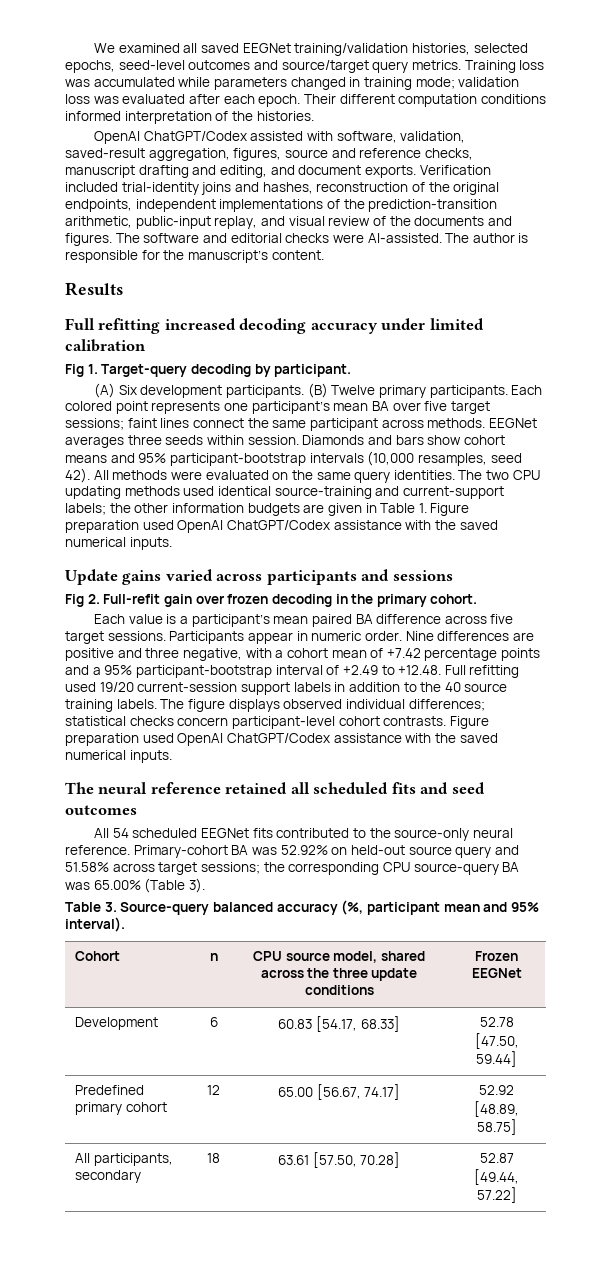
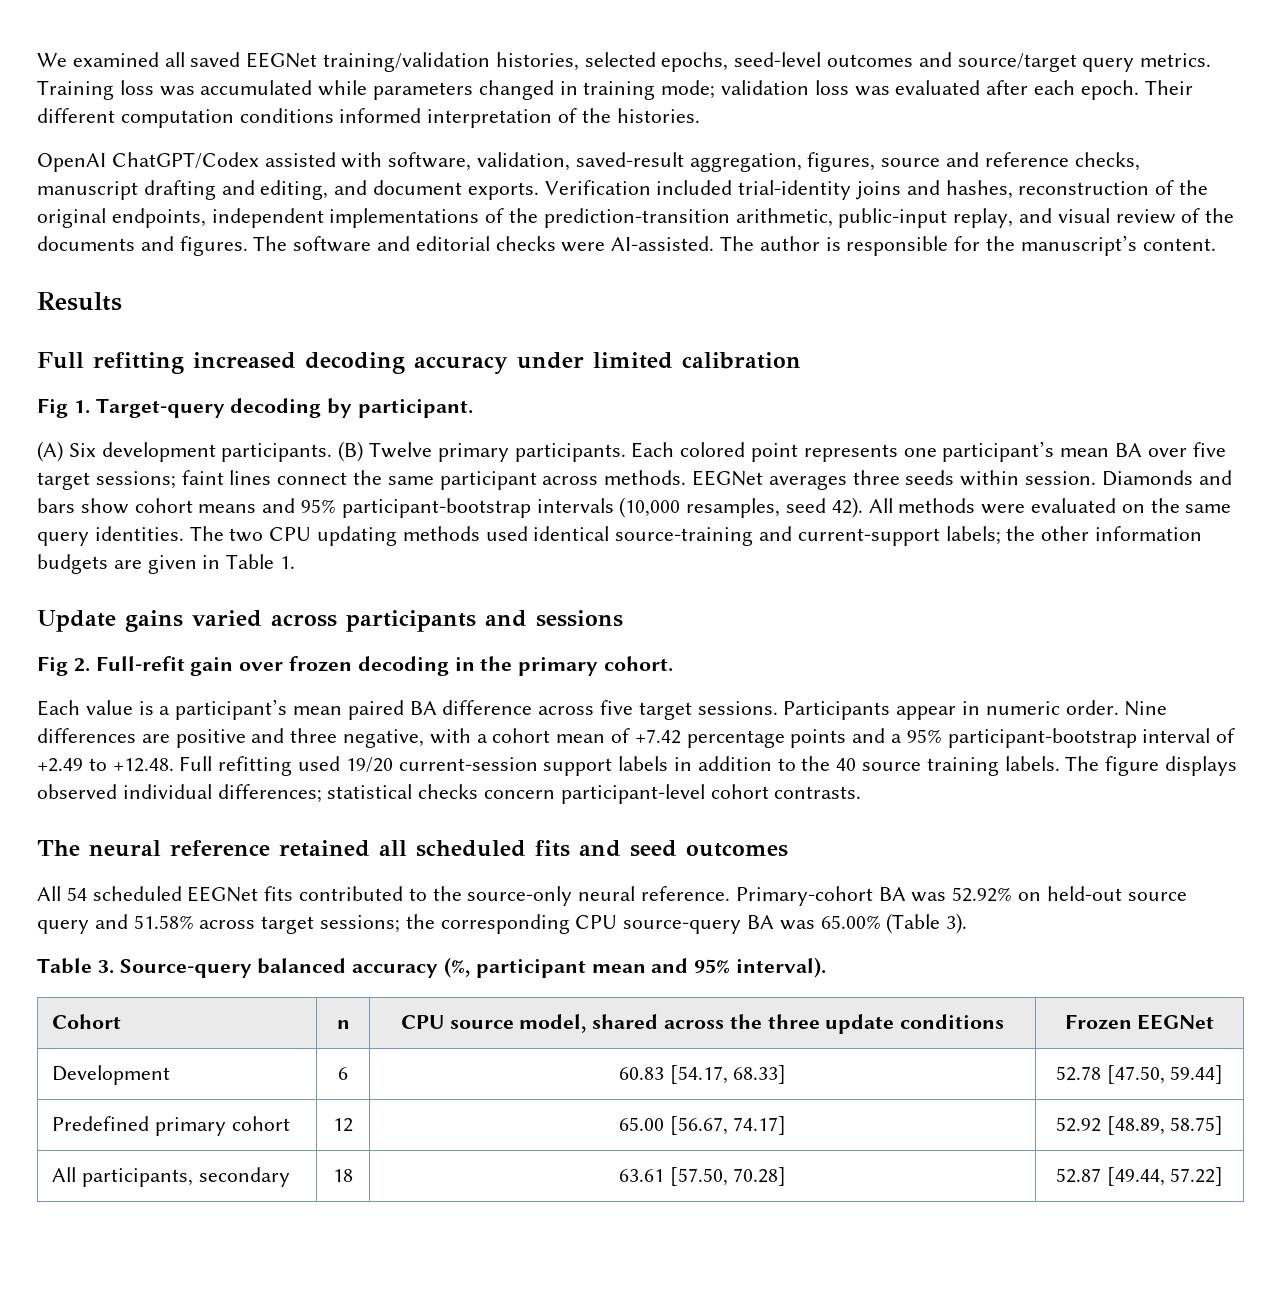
- The two CPU updating methods used identical source-training and current-support labels; the other information budgets are given in Table 1. Figure preparation used OpenAI ChatGPT/Codex assistance with the saved numerical inputs.
+ The two CPU updating methods used identical source-training and current-support labels; the other information budgets are given in Table 1.
- The figure displays observed individual differences; statistical checks concern participant-level cohort contrasts. Figure preparation used OpenAI ChatGPT/Codex assistance with the saved numerical inputs.
+ The figure displays observed individual differences; statistical checks concern participant-level cohort contrasts.

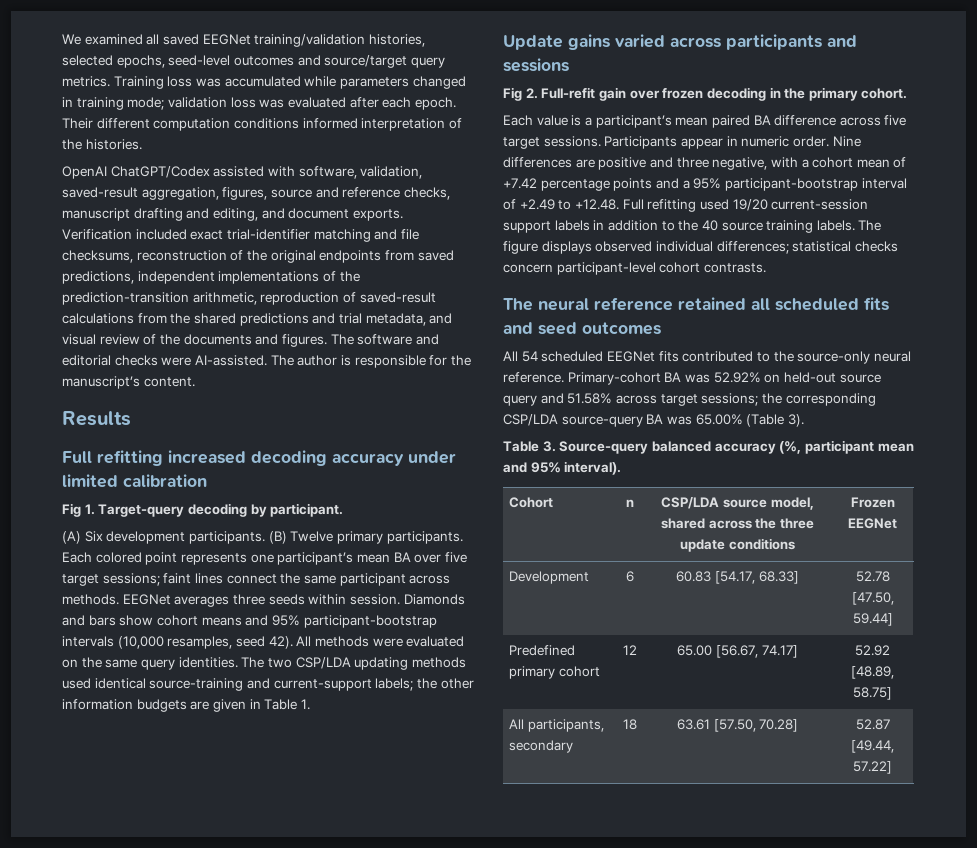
- Verification included trial-identity joins and hashes, reconstruction of the original endpoints, independent implementations of the prediction-transition arithmetic, public-input replay, and visual review of the documents and figures.
+ Verification included exact trial-identifier matching and file checksums, reconstruction of the original endpoints from saved predictions, independent implementations of the prediction-transition arithmetic, reproduction of saved-result calculations from the shared predictions and trial metadata, and visual review of the documents and figures.
- The two CPU updating methods used identical source-training and current-support labels; the other information budgets are given in Table 1.
+ The two CSP/LDA updating methods used identical source-training and current-support labels; the other information budgets are given in Table 1.
- Primary-cohort BA was 52.92% on held-out source query and 51.58% across target sessions; the corresponding CPU source-query BA was 65.00% (Table 3).
+ Primary-cohort BA was 52.92% on held-out source query and 51.58% across target sessions; the corresponding CSP/LDA source-query BA was 65.00% (Table 3).
- Cohort | n | CPU source model, shared across the three update conditions | Frozen EEGNet
+ Cohort | n | CSP/LDA source model, shared across the three update conditions | Frozen EEGNet

